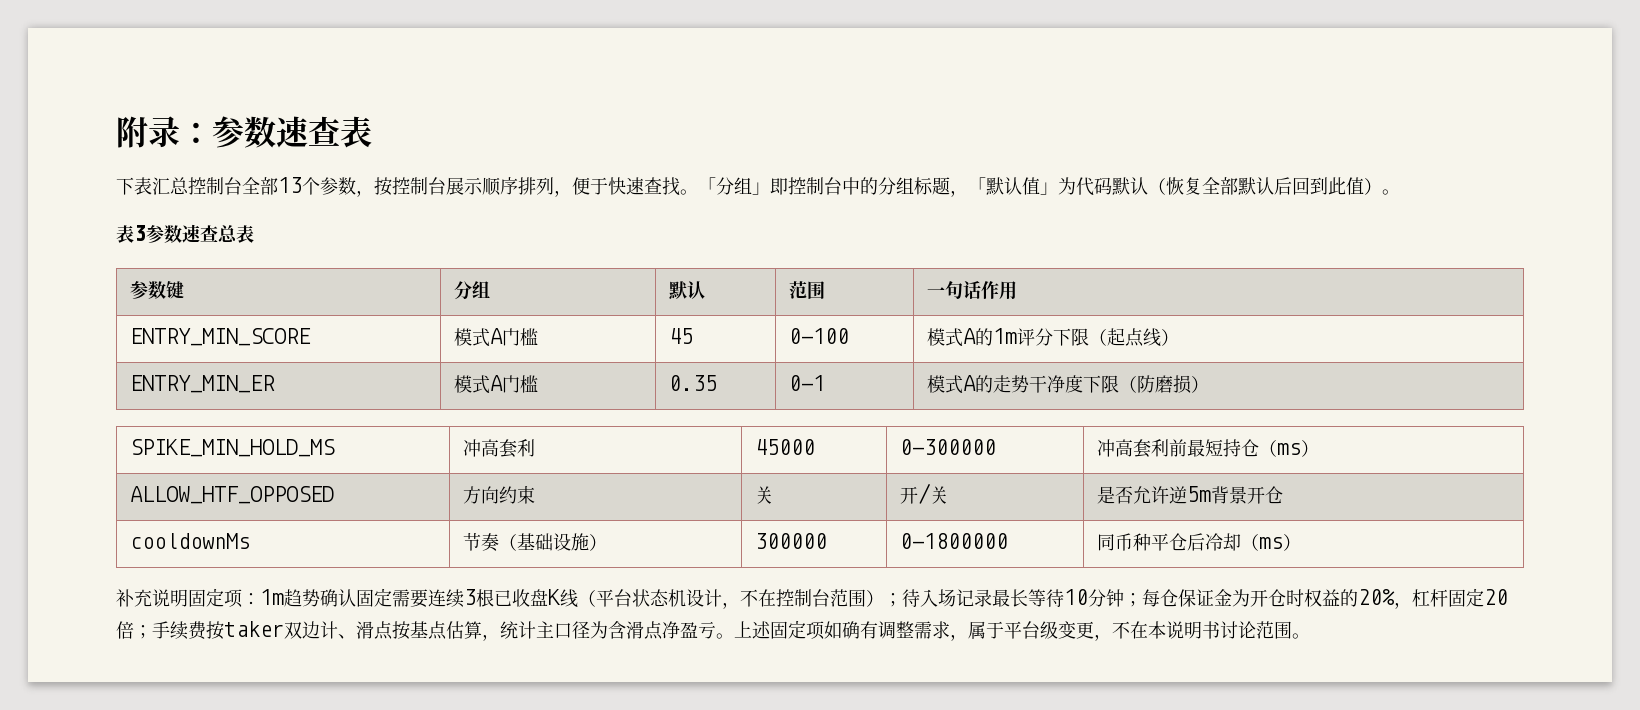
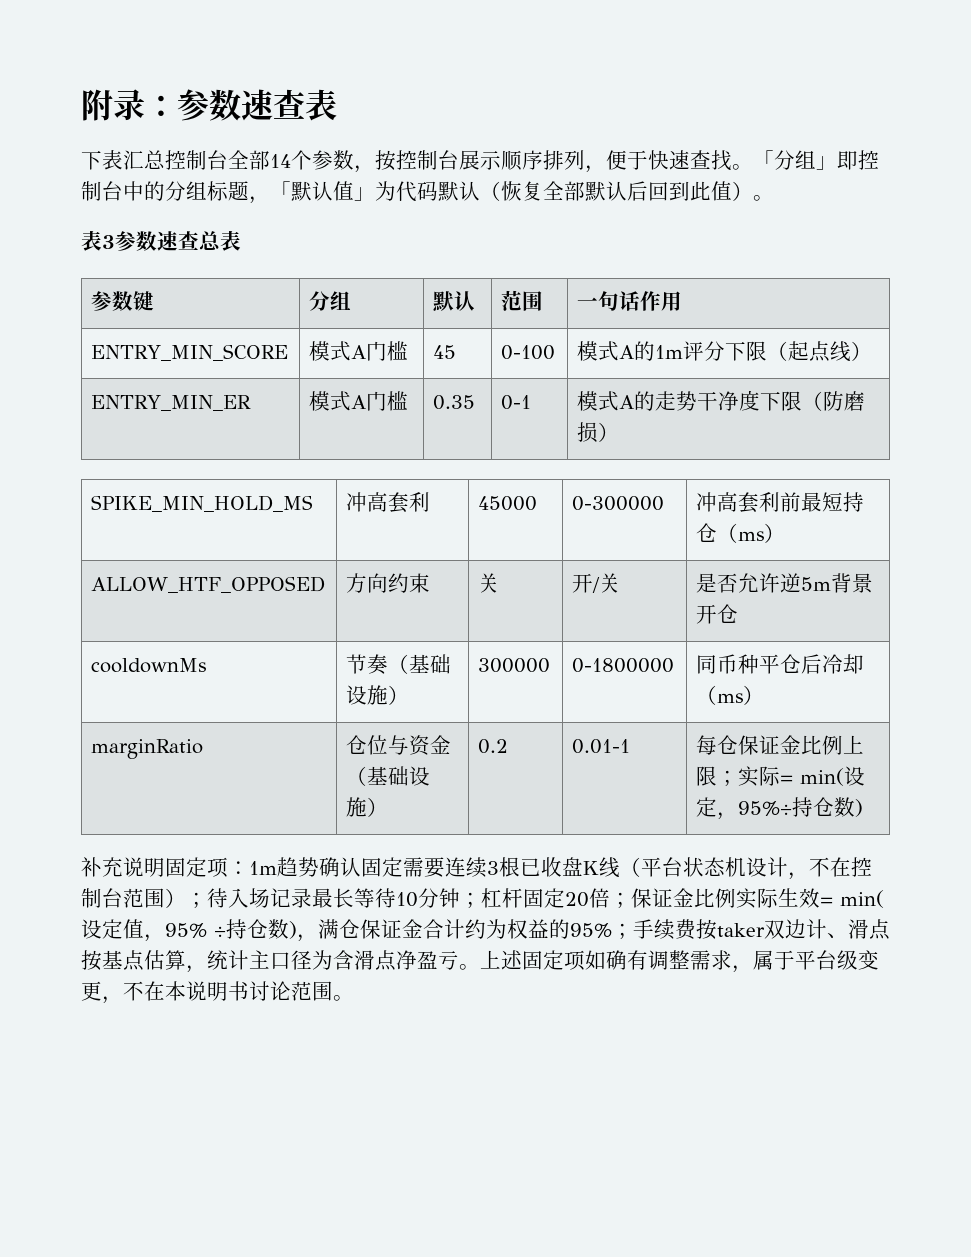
- 下表汇总控制台全部13个参数，按控制台展示顺序排列，便于快速查找。
+ 下表汇总控制台全部14个参数，按控制台展示顺序排列，便于快速查找。
+ marginRatio | 仓位与资金（基础设施） | 0.2 | 0.01-1 | 每仓保证金比例上限；实际= min(设定，95%÷持仓数)
- 补充说明固定项：1m趋势确认固定需要连续3根已收盘K线（平台状态机设计，不在控制台范围）；待入场记录最长等待10分钟；每仓保证金为开仓时权益的20%，杠杆固定20倍；手续费按taker双边计、滑点按基点估算，统计主口径为含滑点净盈亏。
+ 补充说明固定项：1m趋势确认固定需要连续3根已收盘K线（平台状态机设计，不在控制台范围）；待入场记录最长等待10分钟；杠杆固定20倍；保证金比例实际生效= min(设定值，95% ÷持仓数)，满仓保证金合计约为权益的95%；手续费按taker双边计、滑点按基点估算，统计主口径为含滑点净盈亏。

